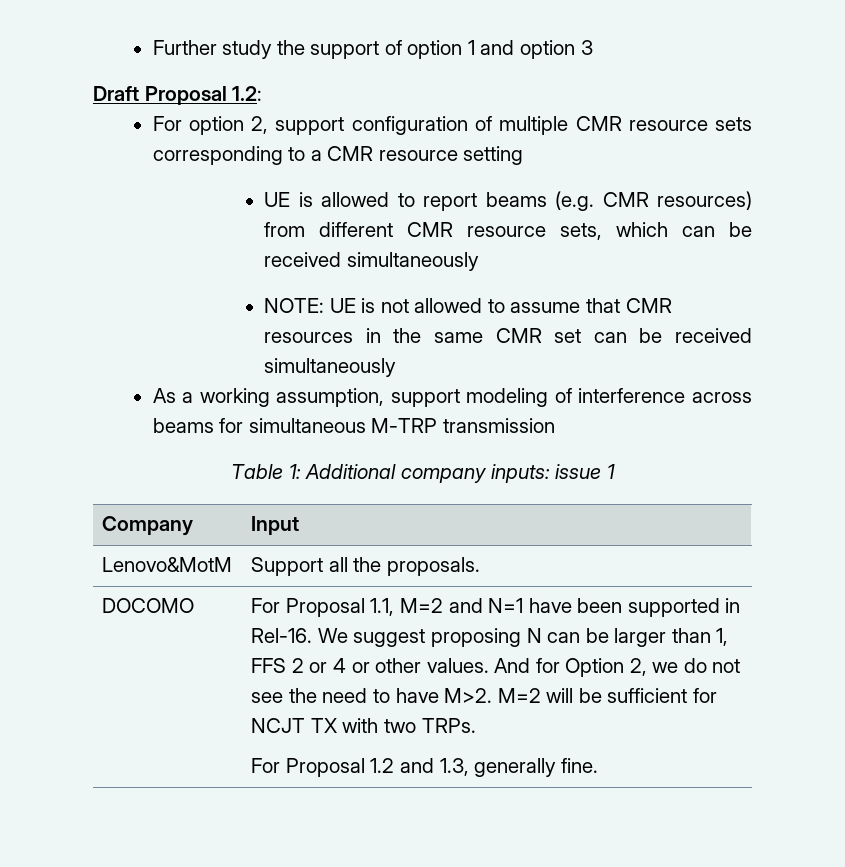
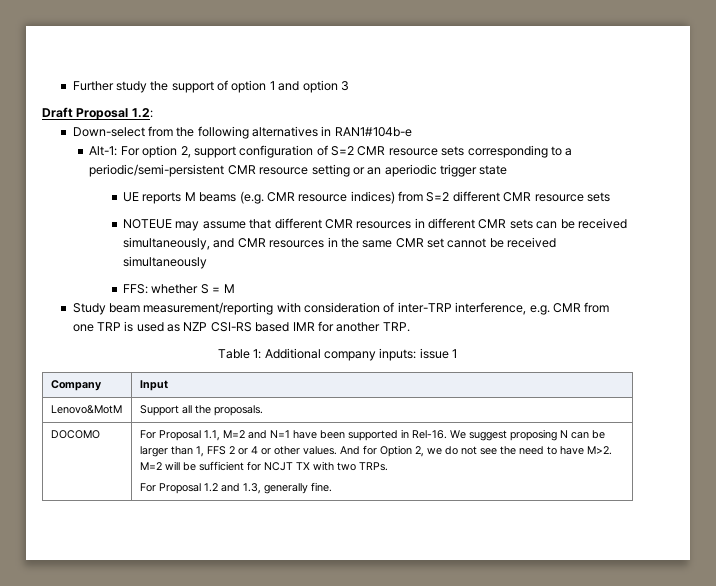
- For option 2, support configuration of multiple CMR resource sets corresponding to a CMR resource setting
- UE is allowed to report beams (e.g. CMR resources) from different CMR resource sets, which can be received simultaneously
- NOTE: UE is not allowed to assume that CMR resources in the same CMR set can be received simultaneously
- As a working assumption, support modeling of interference across beams for simultaneous M-TRP transmission
+ Down-select from the following alternatives in RAN1#104b-e
+ Alt-1: For option 2, support configuration of S=2 CMR resource sets corresponding to a periodic/semi-persistent CMR resource setting or an aperiodic trigger state
+ UE reports M beams (e.g. CMR resource indices) from S=2 different CMR resource sets
+ NOTEUE may assume that different CMR resources in different CMR sets can be received simultaneously, and CMR resources in the same CMR set cannot be received simultaneously
+ FFS: whether S = M
+ Study beam measurement/reporting with consideration of inter-TRP interference, e.g. CMR from one TRP is used as NZP CSI-RS based IMR for another TRP.

